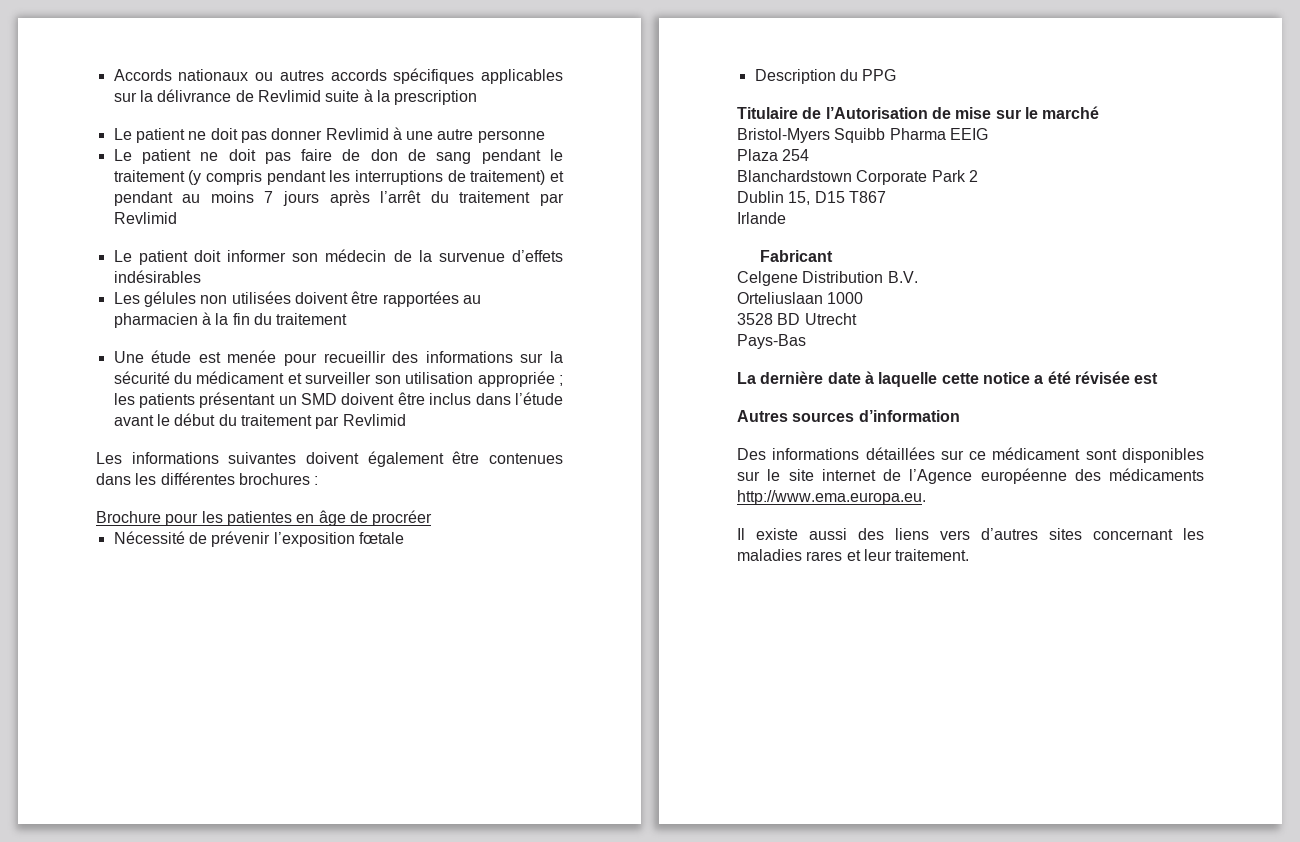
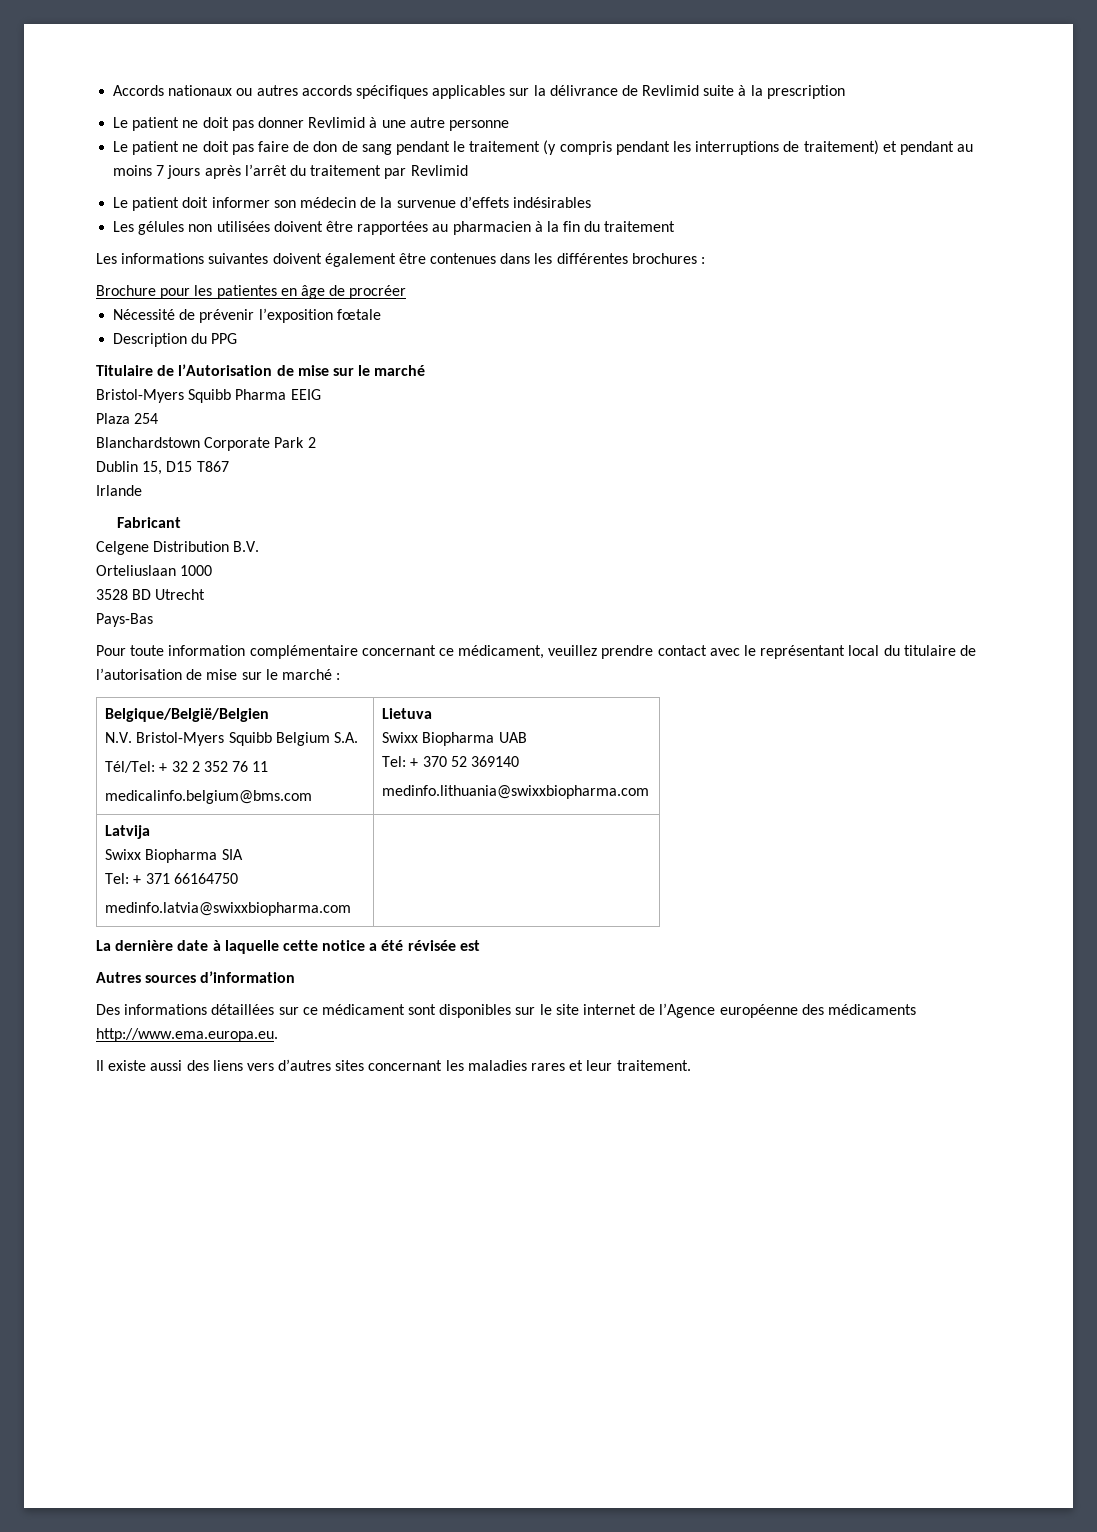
- Une étude est menée pour recueillir des informations sur la sécurité du médicament et surveiller son utilisation appropriée ; les patients présentant un SMD doivent être inclus dans l’étude avant le début du traitement par Revlimid
+ Pour toute information complémentaire concernant ce médicament, veuillez prendre contact avec le représentant local du titulaire de l’autorisation de mise sur le marché :
+ Belgique/België/Belgien
+ N.V. Bristol-Myers Squibb Belgium S.A.
+ Tél/Tel: + 32 2 352 76 11
+ medicalinfo.belgium@bms.com | Lietuva
+ Swixx Biopharma UAB
+ Tel: + 370 52 369140
+ medinfo.lithuania@swixxbiopharma.com
+ Latvija
+ Swixx Biopharma SIA
+ Tel: + 371 66164750
+ medinfo.latvia@swixxbiopharma.com |

